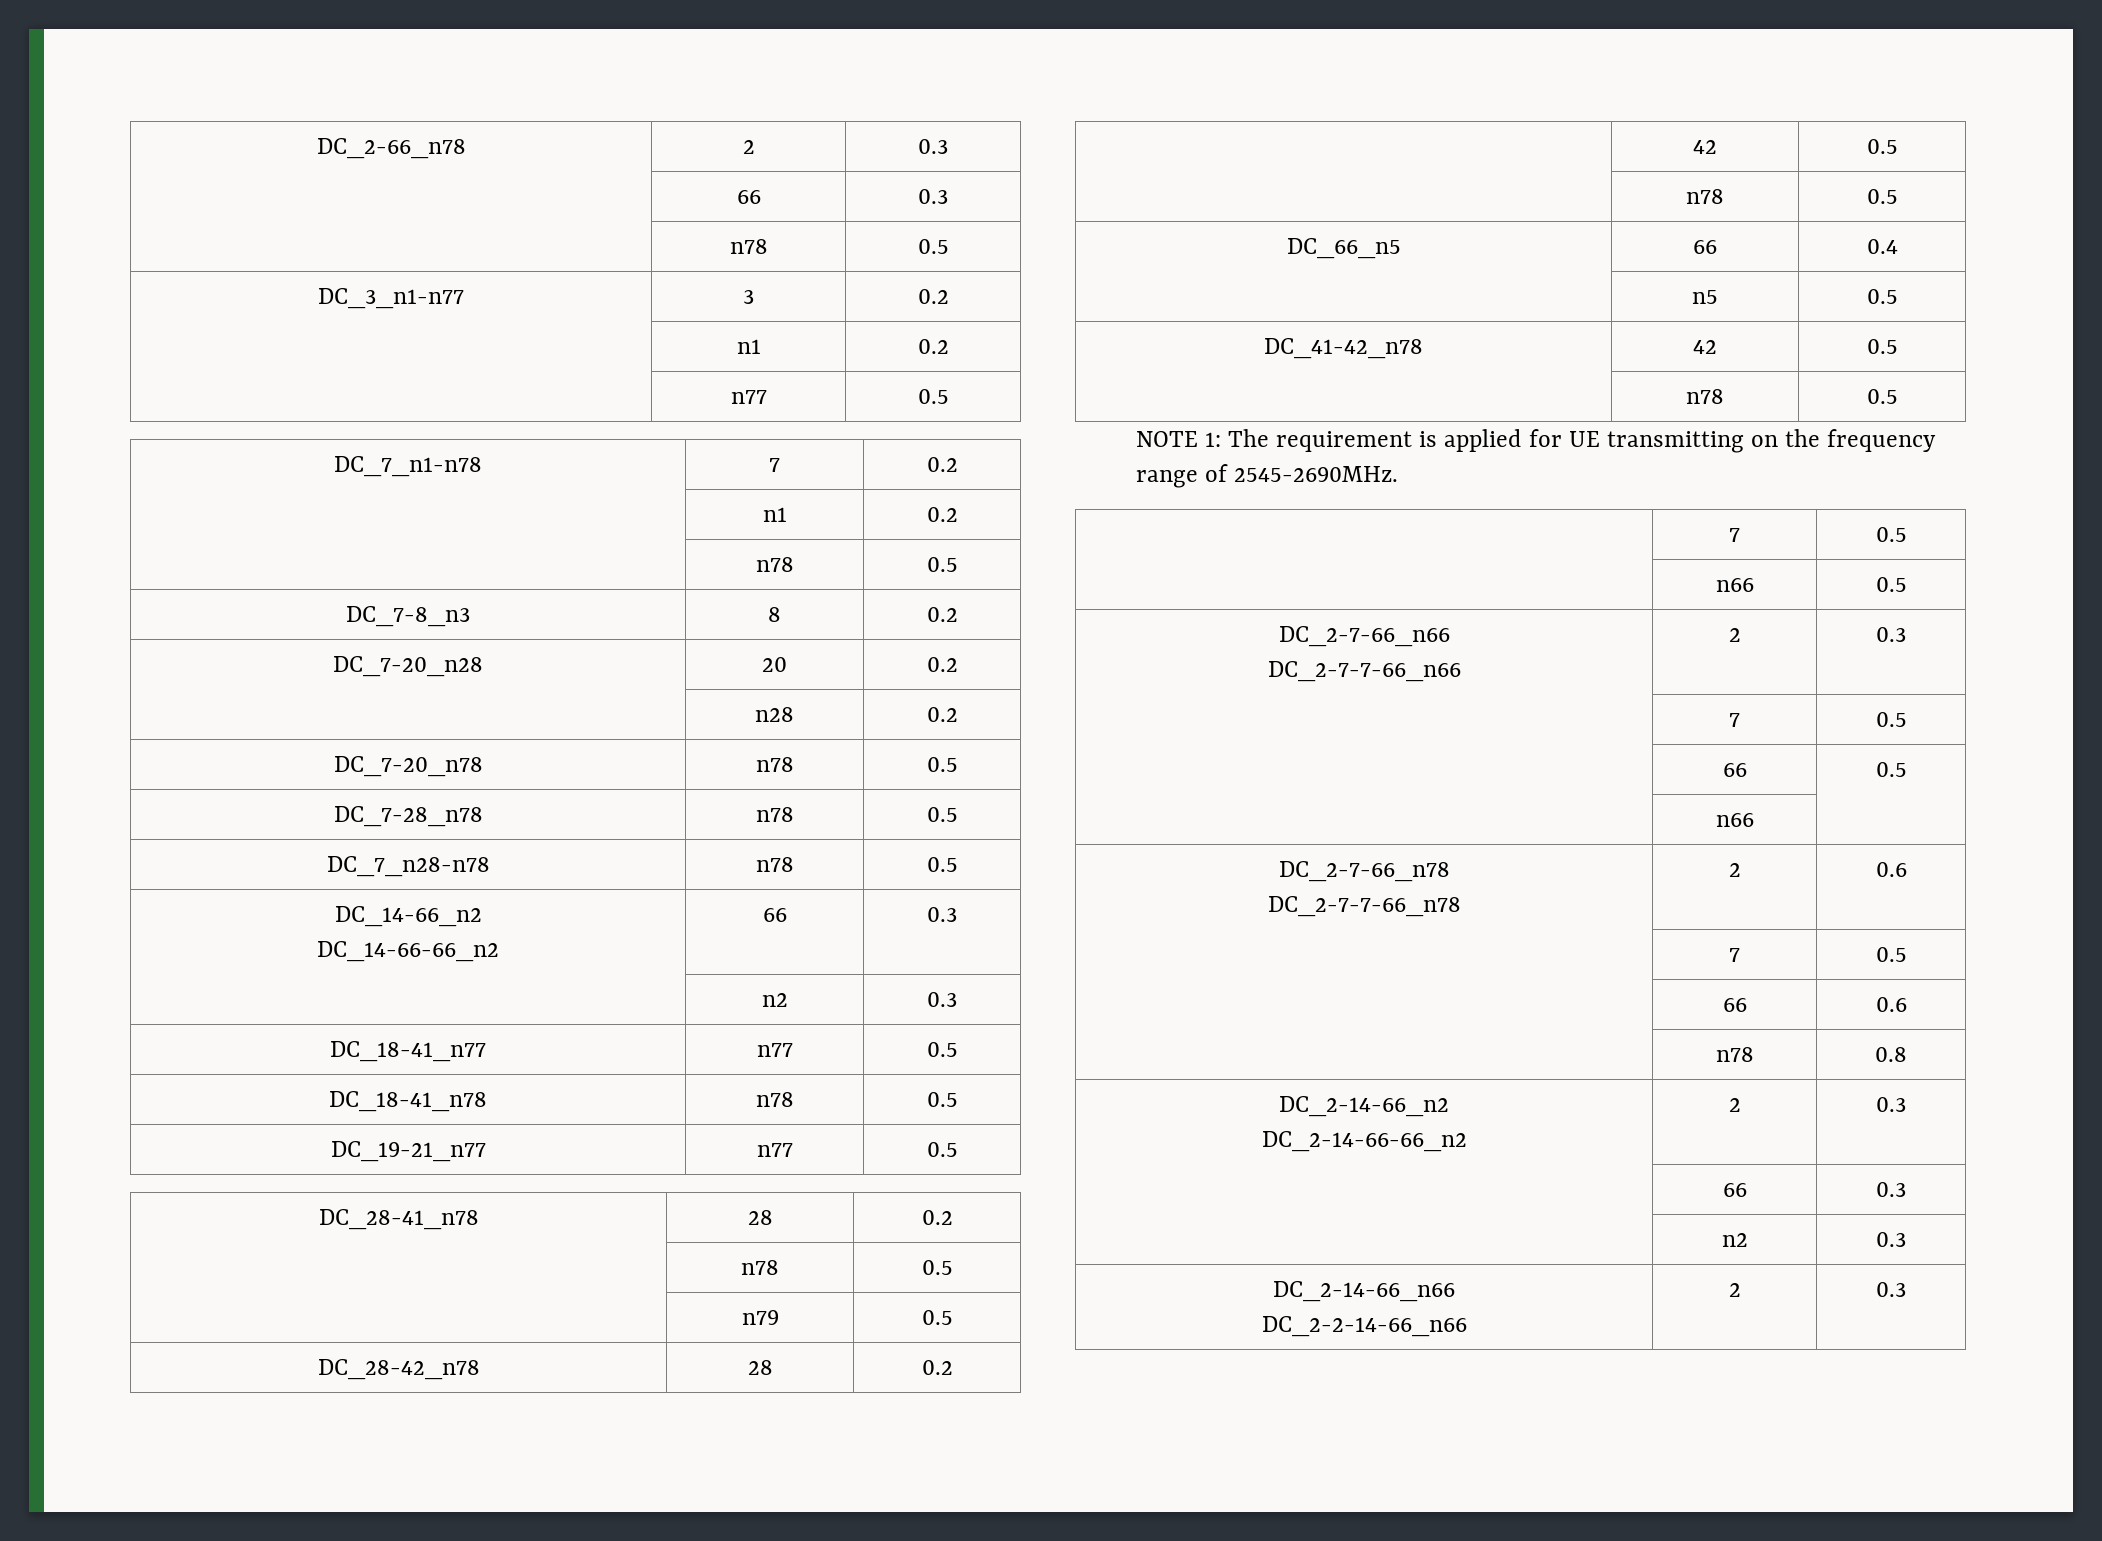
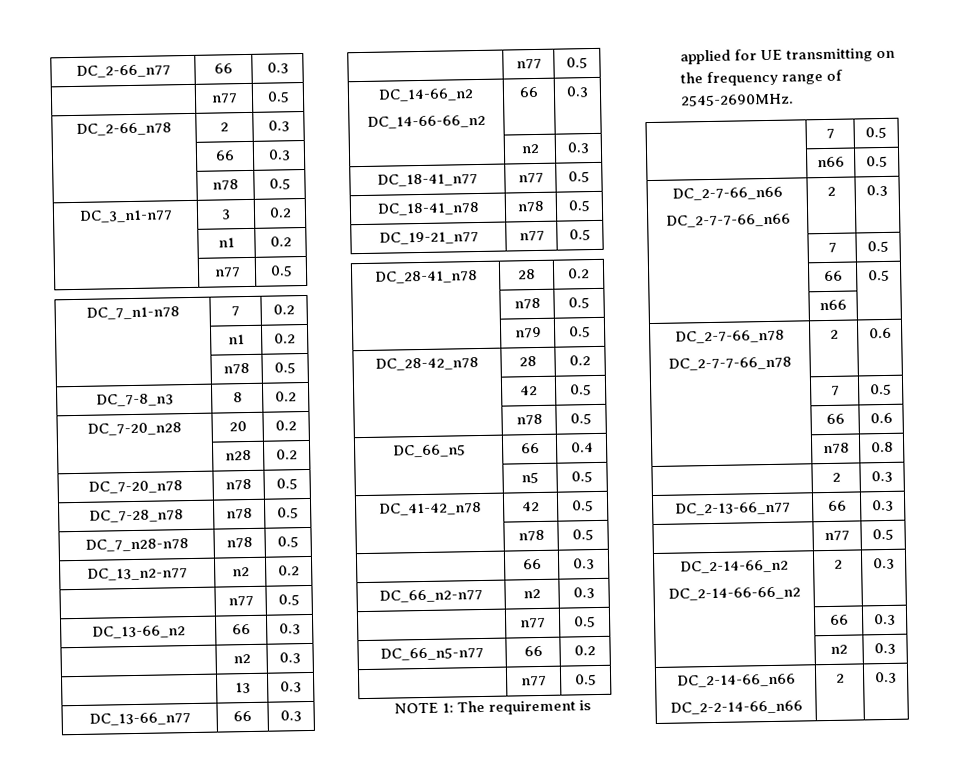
+ DC_2-66_n77 | 66 | 0.3
+ | n77 | 0.5
+ DC_13_n2-n77 | n2 | 0.2
+ | n77 | 0.5
+ DC_13-66_n2 | 66 | 0.3
+ | n2 | 0.3
+ | 13 | 0.3
+ DC_13-66_n77 | 66 | 0.3
+ | n77 | 0.5
  DC_41-42_n78 | 42 | 0.5
  | n78 | 0.5
+ | 66 | 0.3
+ DC_66_n2-n77 | n2 | 0.3
+ | n77 | 0.5
+ DC_66_n5-n77 | 66 | 0.2
+ | n77 | 0.5
  | n78 | 0.8
+ | 2 | 0.3
+ DC_2-13-66_n77 | 66 | 0.3
+ | n77 | 0.5

